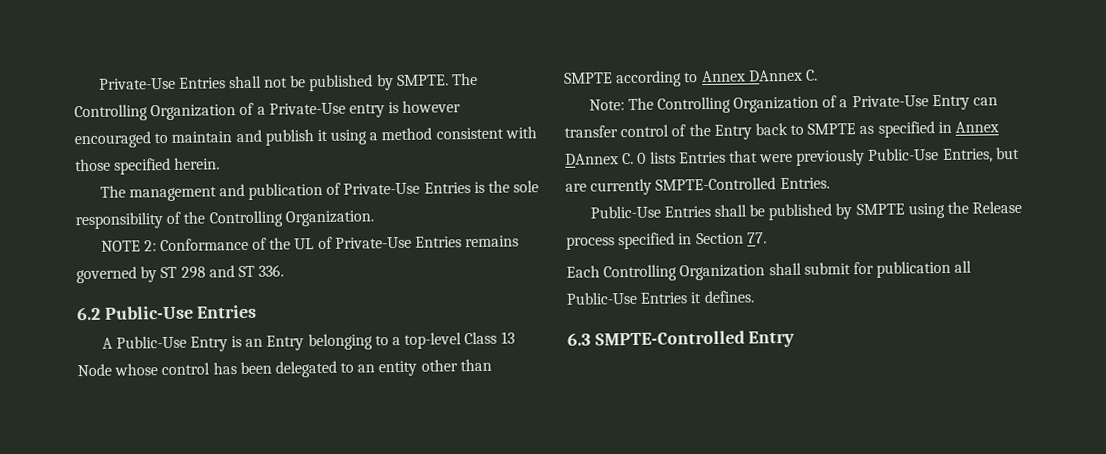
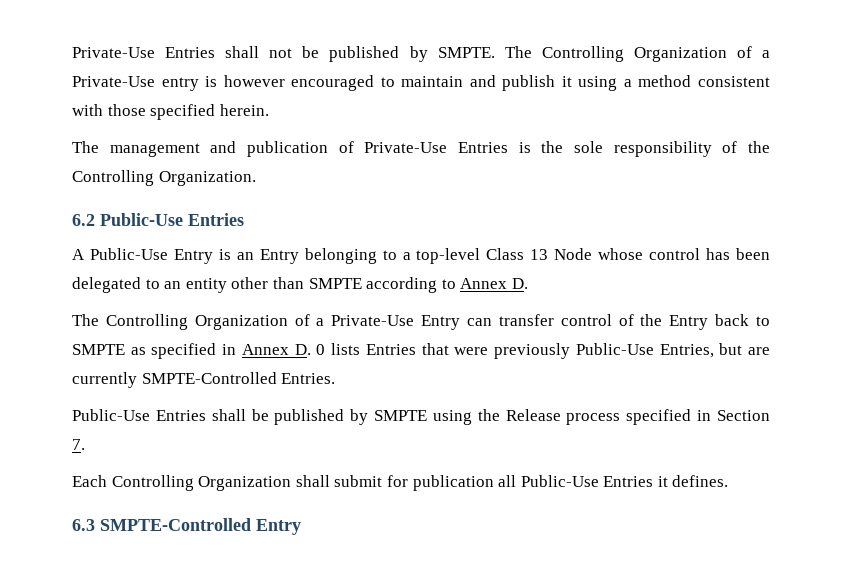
- NOTE 2: Conformance of the UL of Private-Use Entries remains governed by ST 298 and ST 336.
- A Public-Use Entry is an Entry belonging to a top-level Class 13 Node whose control has been delegated to an entity other than SMPTE according to Annex DAnnex C.
- Note: The Controlling Organization of a Private-Use Entry can transfer control of the Entry back to SMPTE as specified in Annex DAnnex C. 0 lists Entries that were previously Public-Use Entries, but are currently SMPTE-Controlled Entries.
+ A Public-Use Entry is an Entry belonging to a top-level Class 13 Node whose control has been delegated to an entity other than SMPTE according to Annex D.
+ The Controlling Organization of a Private-Use Entry can transfer control of the Entry back to SMPTE as specified in Annex D. 0 lists Entries that were previously Public-Use Entries, but are currently SMPTE-Controlled Entries.
- Public-Use Entries shall be published by SMPTE using the Release process specified in Section 77.
+ Public-Use Entries shall be published by SMPTE using the Release process specified in Section 7.

